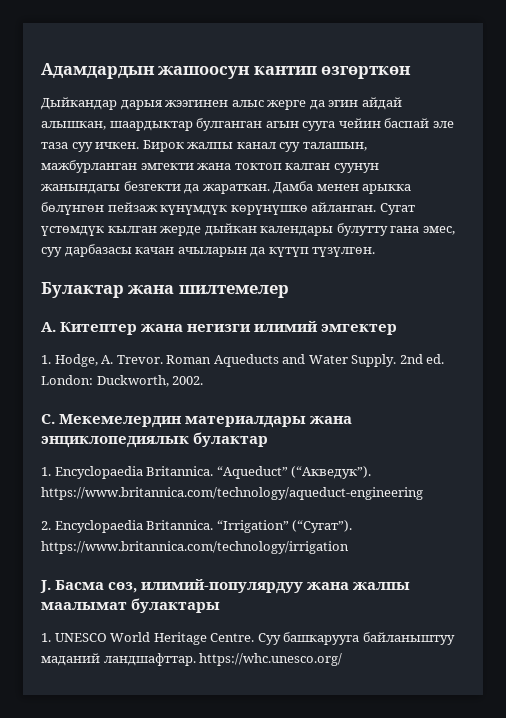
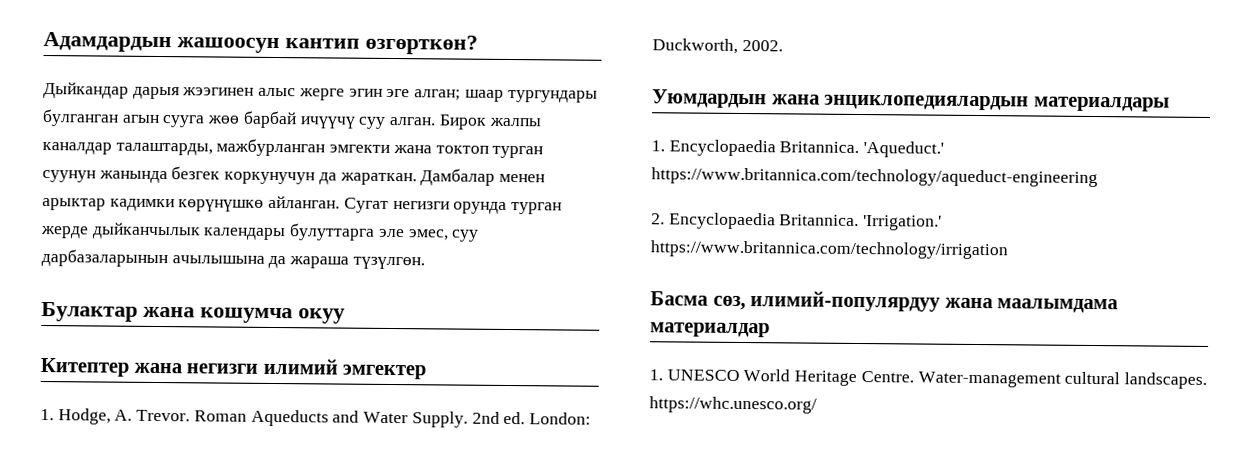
- Адамдардын жашоосун кантип өзгөрткөн
+ Адамдардын жашоосун кантип өзгөрткөн?
- Дыйкандар дарыя жээгинен алыс жерге да эгин айдай алышкан, шаардыктар булганган агын сууга чейин баспай эле таза суу ичкен. Бирок жалпы канал суу талашын, мажбурланган эмгекти жана токтоп калган суунун жанындагы безгекти да жараткан. Дамба менен арыкка бөлүнгөн пейзаж күнүмдүк көрүнүшкө айланган. Сугат үстөмдүк кылган жерде дыйкан календары булутту гана эмес, суу дарбазасы качан ачыларын да күтүп түзүлгөн.
+ Дыйкандар дарыя жээгинен алыс жерге эгин эге алган; шаар тургундары булганган агын сууга жөө барбай ичүүчү суу алган. Бирок жалпы каналдар талаштарды, мажбурланган эмгекти жана токтоп турган суунун жанында безгек коркунучун да жараткан. Дамбалар менен арыктар кадимки көрүнүшкө айланган. Сугат негизги орунда турган жерде дыйканчылык календары булуттарга эле эмес, суу дарбазаларынын ачылышына да жараша түзүлгөн.
- Булактар жана шилтемелер
- A. Китептер жана негизги илимий эмгектер
+ Булактар жана кошумча окуу
+ Китептер жана негизги илимий эмгектер
- C. Мекемелердин материалдары жана энциклопедиялык булактар
+ Уюмдардын жана энциклопедиялардын материалдары
- “Aqueduct” (“Акведук”). https://www.britannica.com/technology/aqueduct-engineering
+ 'Aqueduct.' https://www.britannica.com/technology/aqueduct-engineering
- “Irrigation” (“Сугат”). https://www.britannica.com/technology/irrigation
+ 'Irrigation.' https://www.britannica.com/technology/irrigation
- J. Басма сөз, илимий-популярдуу жана жалпы маалымат булактары
+ Басма сөз, илимий-популярдуу жана маалымдама материалдар
- Суу башкарууга байланыштуу маданий ландшафттар. https://whc.unesco.org/
+ Water-management cultural landscapes. https://whc.unesco.org/

